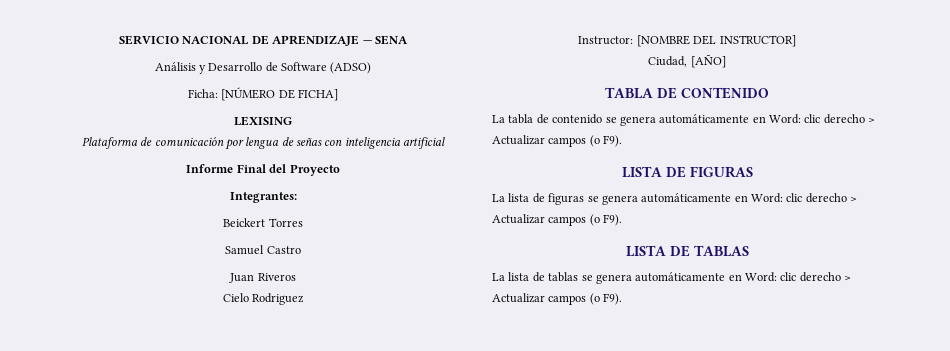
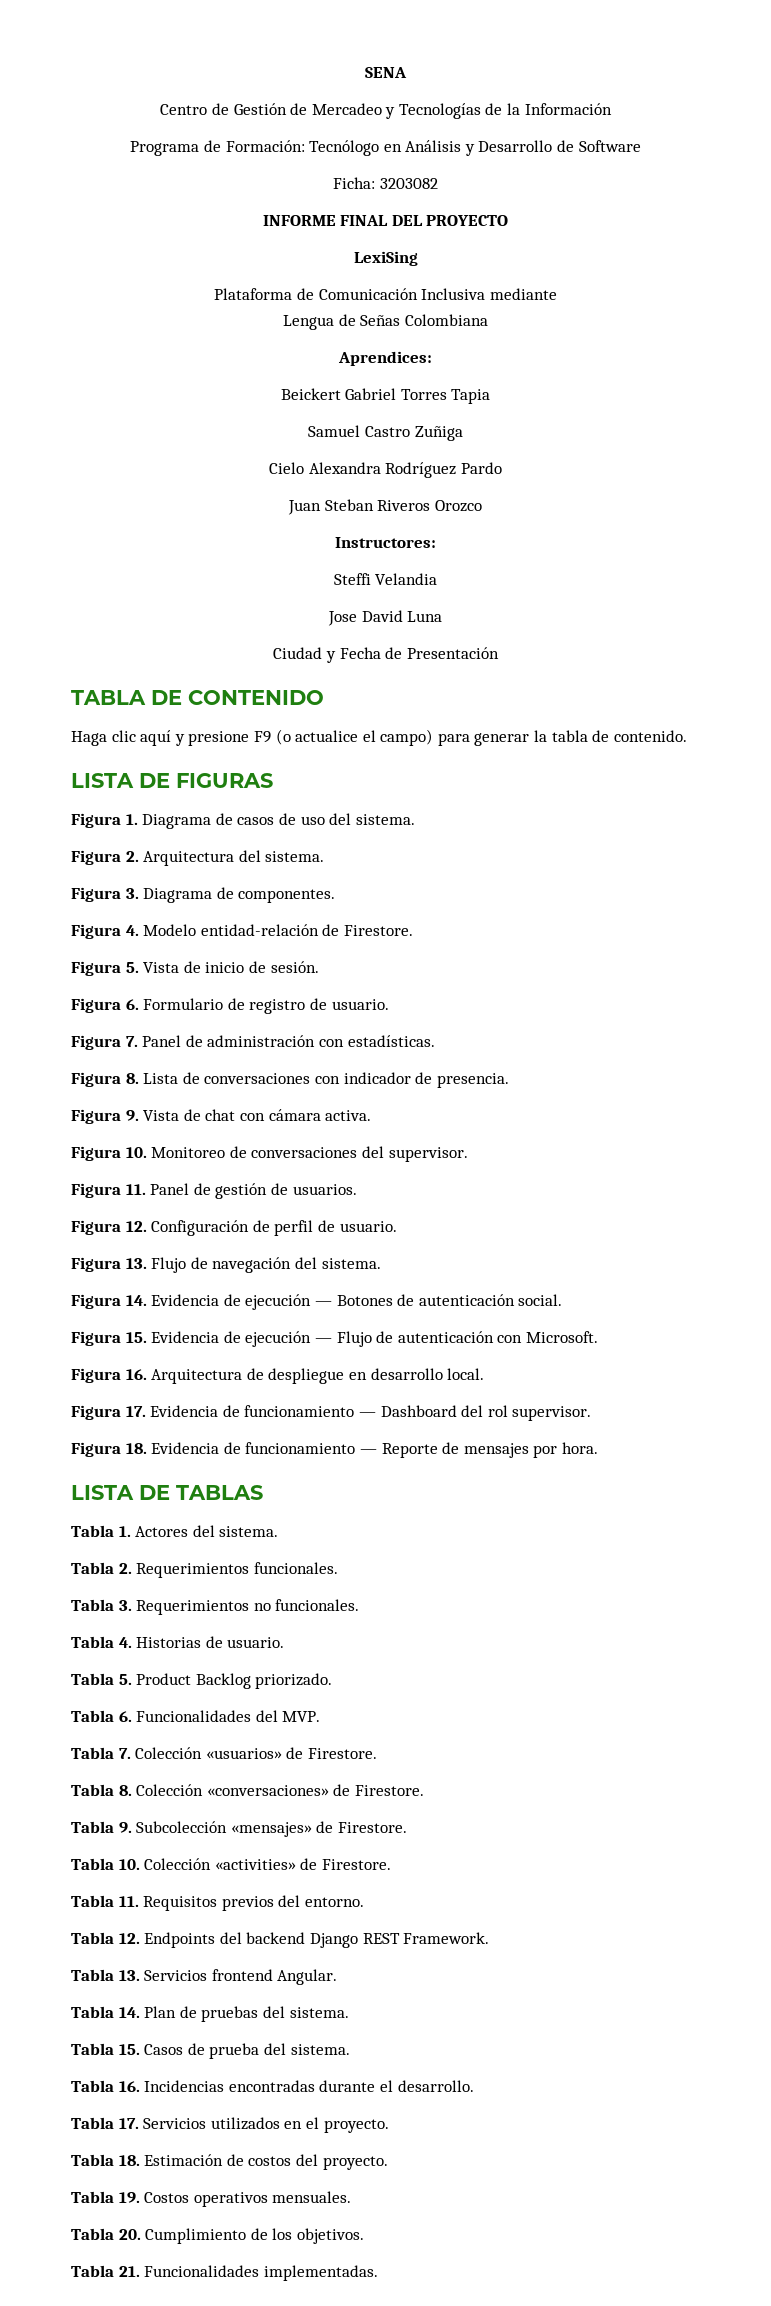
- SERVICIO NACIONAL DE APRENDIZAJE — SENA
- Análisis y Desarrollo de Software (ADSO)
+ SENA
+ Centro de Gestión de Mercadeo y Tecnologías de la Información
+ Programa de Formación: Tecnólogo en Análisis y Desarrollo de Software
- Ficha: [NÚMERO DE FICHA]
- LEXISING
- Plataforma de comunicación por lengua de señas con inteligencia artificial
- Informe Final del Proyecto
- Integrantes:
+ Ficha: 3203082
+ INFORME FINAL DEL PROYECTO
+ LexiSing
+ Plataforma de Comunicación Inclusiva mediante
+ Lengua de Señas Colombiana
+ Aprendices:
- Beickert Torres
+ Beickert Gabriel Torres Tapia
- Samuel Castro
+ Samuel Castro Zuñiga
+ Cielo Alexandra Rodríguez Pardo
- Juan Riveros
- Cielo Rodriguez
- Instructor: [NOMBRE DEL INSTRUCTOR]
- Ciudad, [AÑO]
+ Juan Steban Riveros Orozco
+ Instructores:
+ Steffi Velandia
+ Jose David Luna
+ Ciudad y Fecha de Presentación
  TABLA DE CONTENIDO
- La tabla de contenido se genera automáticamente en Word: clic derecho > Actualizar campos (o F9).
+ Haga clic aquí y presione F9 (o actualice el campo) para generar la tabla de contenido.
  LISTA DE FIGURAS
- La lista de figuras se genera automáticamente en Word: clic derecho > Actualizar campos (o F9).
+ Figura 1. Diagrama de casos de uso del sistema.
+ Figura 2. Arquitectura del sistema.
+ Figura 3. Diagrama de componentes.
+ Figura 4. Modelo entidad-relación de Firestore.
+ Figura 5. Vista de inicio de sesión.
+ Figura 6. Formulario de registro de usuario.
+ Figura 7. Panel de administración con estadísticas.
+ Figura 8. Lista de conversaciones con indicador de presencia.
+ Figura 9. Vista de chat con cámara activa.
+ Figura 10. Monitoreo de conversaciones del supervisor.
+ Figura 11. Panel de gestión de usuarios.
+ Figura 12. Configuración de perfil de usuario.
+ Figura 13. Flujo de navegación del sistema.
+ Figura 14. Evidencia de ejecución — Botones de autenticación social.
+ Figura 15. Evidencia de ejecución — Flujo de autenticación con Microsoft.
+ Figura 16. Arquitectura de despliegue en desarrollo local.
+ Figura 17. Evidencia de funcionamiento — Dashboard del rol supervisor.
+ Figura 18. Evidencia de funcionamiento — Reporte de mensajes por hora.
  LISTA DE TABLAS
- La lista de tablas se genera automáticamente en Word: clic derecho > Actualizar campos (o F9).
+ Tabla 1. Actores del sistema.
+ Tabla 2. Requerimientos funcionales.
+ Tabla 3. Requerimientos no funcionales.
+ Tabla 4. Historias de usuario.
+ Tabla 5. Product Backlog priorizado.
+ Tabla 6. Funcionalidades del MVP.
+ Tabla 7. Colección «usuarios» de Firestore.
+ Tabla 8. Colección «conversaciones» de Firestore.
+ Tabla 9. Subcolección «mensajes» de Firestore.
+ Tabla 10. Colección «activities» de Firestore.
+ Tabla 11. Requisitos previos del entorno.
+ Tabla 12. Endpoints del backend Django REST Framework.
+ Tabla 13. Servicios frontend Angular.
+ Tabla 14. Plan de pruebas del sistema.
+ Tabla 15. Casos de prueba del sistema.
+ Tabla 16. Incidencias encontradas durante el desarrollo.
+ Tabla 17. Servicios utilizados en el proyecto.
+ Tabla 18. Estimación de costos del proyecto.
+ Tabla 19. Costos operativos mensuales.
+ Tabla 20. Cumplimiento de los objetivos.
+ Tabla 21. Funcionalidades implementadas.

